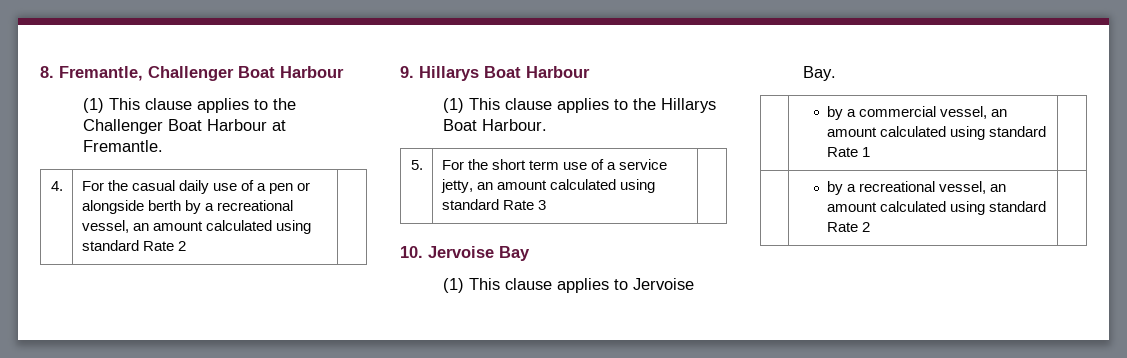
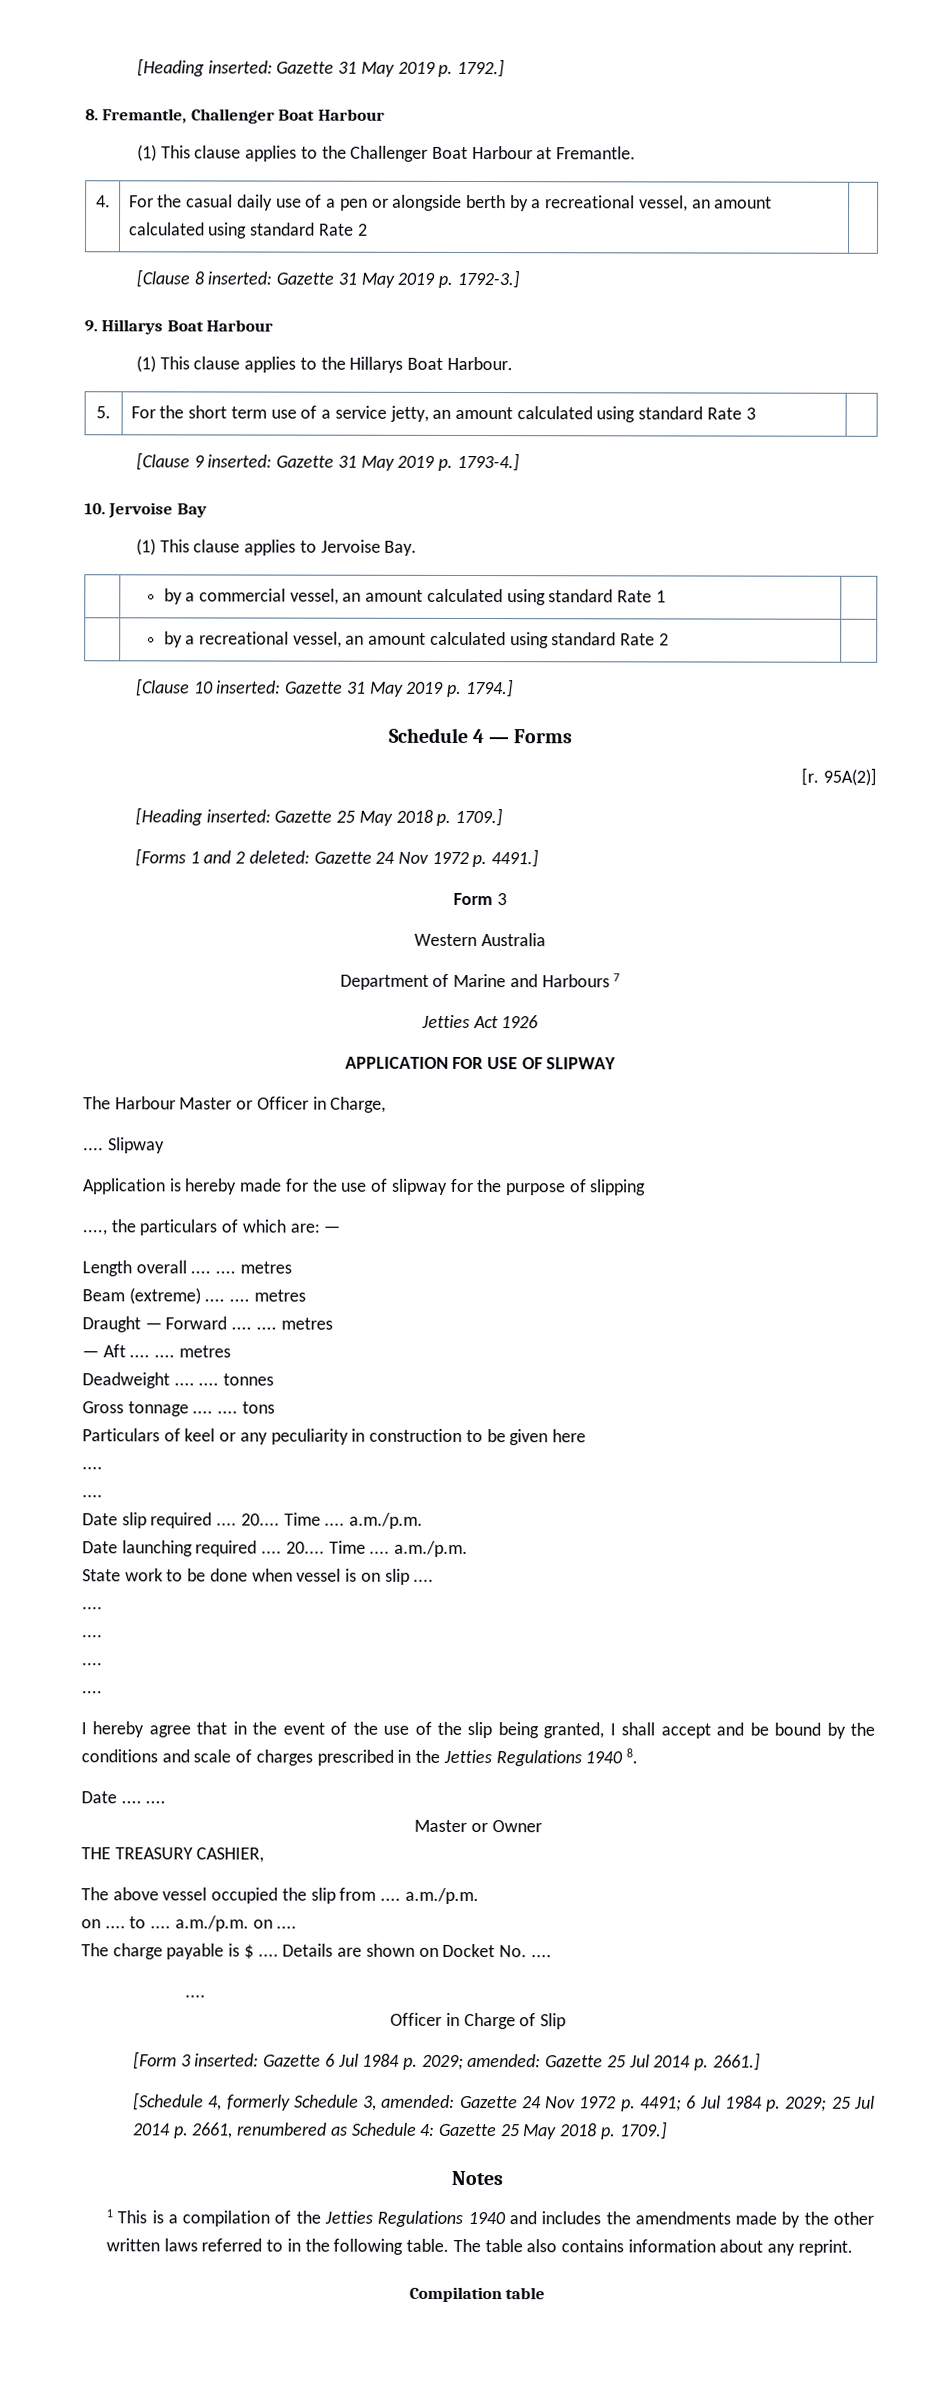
+ [Heading inserted: Gazette 31 May 2019 p. 1792.]
+ [Clause 8 inserted: Gazette 31 May 2019 p. 1792-3.]
+ [Clause 9 inserted: Gazette 31 May 2019 p. 1793-4.]
+ [Clause 10 inserted: Gazette 31 May 2019 p. 1794.]
+ Schedule 4 — Forms
+ [r. 95A(2)]
+ [Heading inserted: Gazette 25 May 2018 p. 1709.]
+ [Forms 1 and 2 deleted: Gazette 24 Nov 1972 p. 4491.]
+ Form 3
+ Western Australia
+ Department of Marine and Harbours 7
+ Jetties Act 1926
+ APPLICATION FOR USE OF SLIPWAY
+ The Harbour Master or Officer in Charge,
+ .... Slipway
+ Application is hereby made for the use of slipway for the purpose of slipping
+ ...., the particulars of which are: —
+ Length overall .... .... metres
+ Beam (extreme) .... .... metres
+ Draught — Forward .... .... metres
+ — Aft .... .... metres
+ Deadweight .... .... tonnes
+ Gross tonnage .... .... tons
+ Particulars of keel or any peculiarity in construction to be given here
+ ....
+ ....
+ Date slip required .... 20.... Time .... a.m./p.m.
+ Date launching required .... 20.... Time .... a.m./p.m.
+ State work to be done when vessel is on slip ....
+ ....
+ ....
+ ....
+ ....
+ I hereby agree that in the event of the use of the slip being granted, I shall accept and be bound by the conditions and scale of charges prescribed in the Jetties Regulations 1940 8.
+ Date .... ....
+ Master or Owner
+ THE TREASURY CASHIER,
+ The above vessel occupied the slip from .... a.m./p.m.
+ on .... to .... a.m./p.m. on ....
+ The charge payable is $ .... Details are shown on Docket No. ....
+ ....
+ Officer in Charge of Slip
+ [Form 3 inserted: Gazette 6 Jul 1984 p. 2029; amended: Gazette 25 Jul 2014 p. 2661.]
+ [Schedule 4, formerly Schedule 3, amended: Gazette 24 Nov 1972 p. 4491; 6 Jul 1984 p. 2029; 25 Jul 2014 p. 2661, renumbered as Schedule 4: Gazette 25 May 2018 p. 1709.]
+ Notes
+ 1 This is a compilation of the Jetties Regulations 1940 and includes the amendments made by the other written laws referred to in the following table. The table also contains information about any reprint.
+ Compilation table

